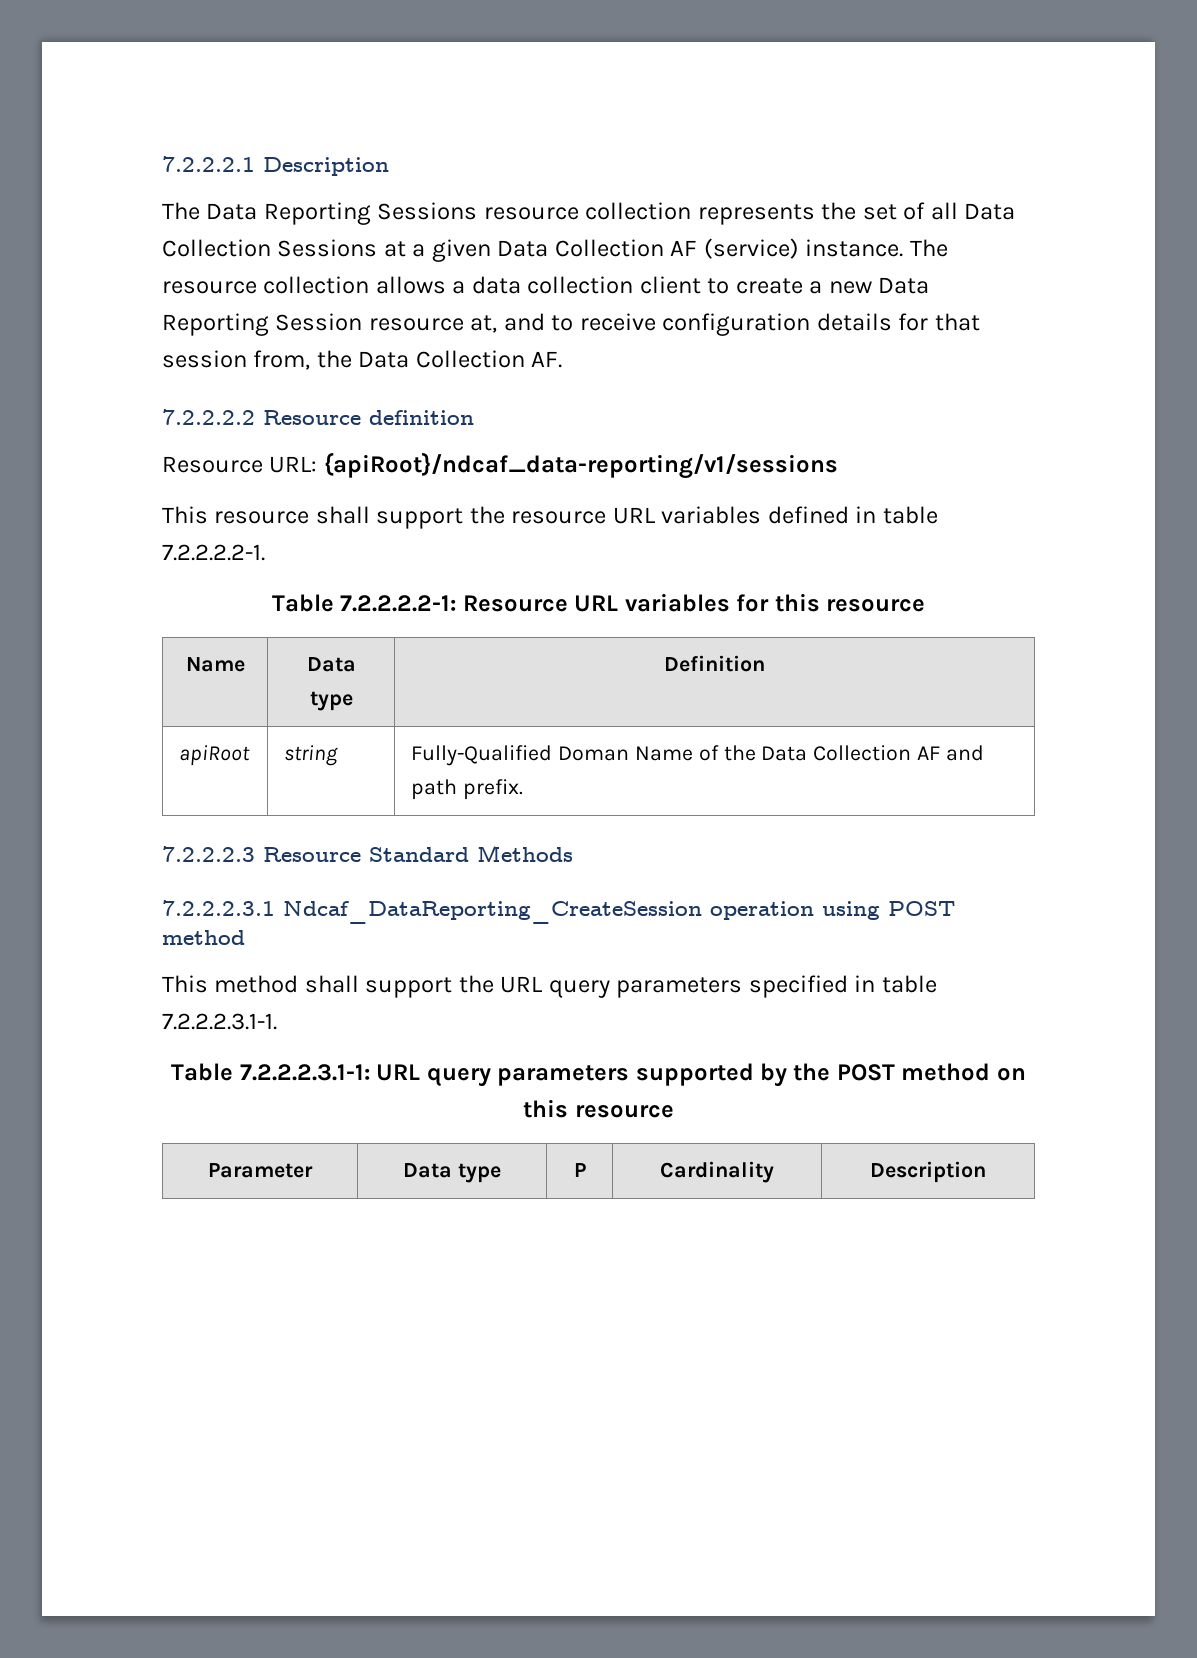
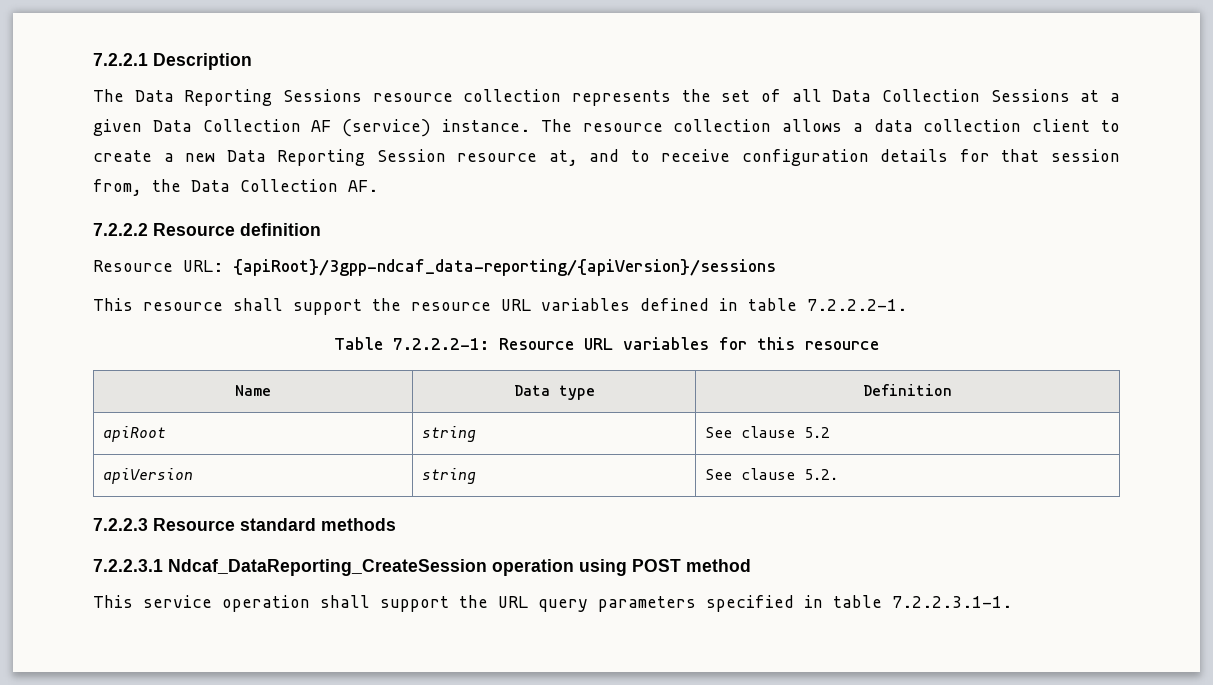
- 7.2.2.2.1 Description
+ 7.2.2.1 Description
- 7.2.2.2.2 Resource definition
+ 7.2.2.2 Resource definition
- Resource URL: {apiRoot}/ndcaf_data-reporting/v1/sessions
+ Resource URL: {apiRoot}/3gpp-ndcaf_data-reporting/{apiVersion}/sessions
- This resource shall support the resource URL variables defined in table 7.2.2.2.2-1.
- Table 7.2.2.2.2-1: Resource URL variables for this resource
+ This resource shall support the resource URL variables defined in table 7.2.2.2-1.
+ Table 7.2.2.2-1: Resource URL variables for this resource
- apiRoot | string | Fully-Qualified Doman Name of the Data Collection AF and path prefix.
- 7.2.2.2.3 Resource Standard Methods
- 7.2.2.2.3.1 Ndcaf_DataReporting_CreateSession operation using POST method
+ apiRoot | string | See clause 5.2
+ apiVersion | string | See clause 5.2.
+ 7.2.2.3 Resource standard methods
+ 7.2.2.3.1 Ndcaf_DataReporting_CreateSession operation using POST method
- This method shall support the URL query parameters specified in table 7.2.2.2.3.1-1.
- Table 7.2.2.2.3.1-1: URL query parameters supported by the POST method on this resource
- Parameter | Data type | P | Cardinality | Description
+ This service operation shall support the URL query parameters specified in table 7.2.2.3.1-1.

